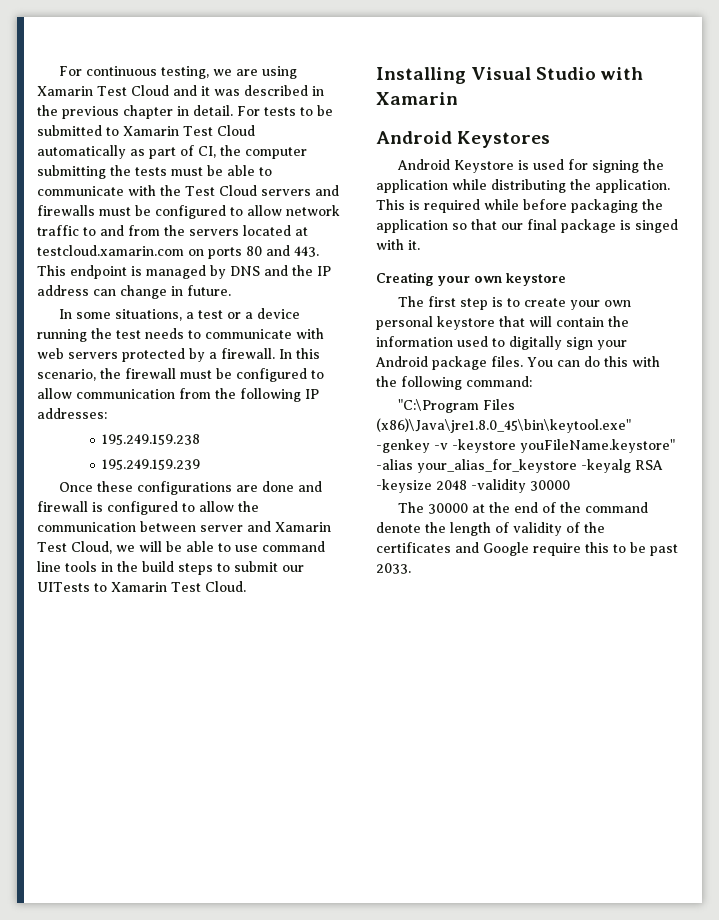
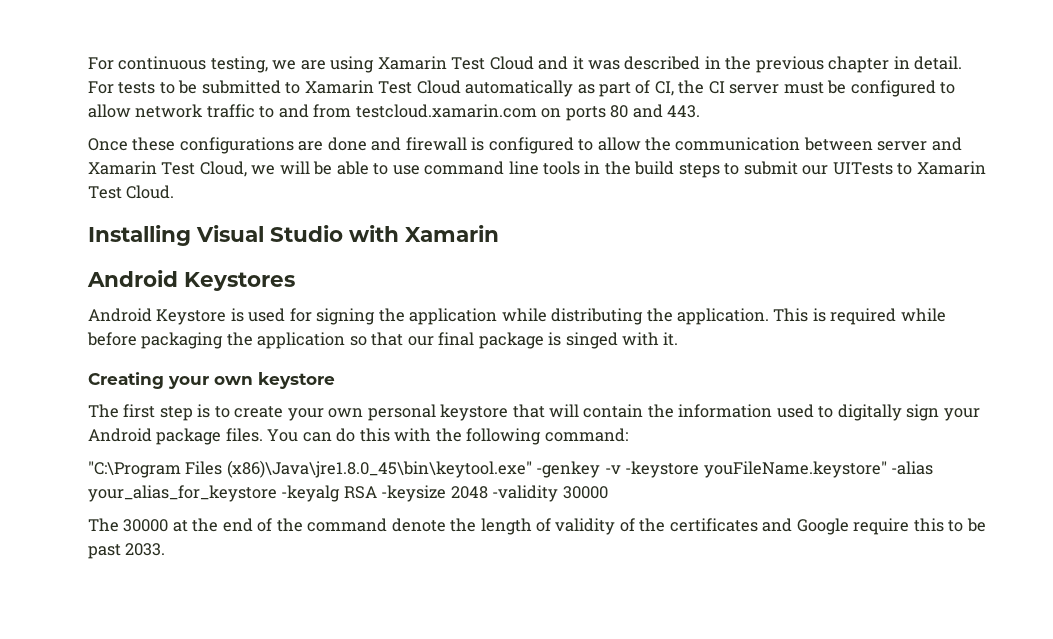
- For tests to be submitted to Xamarin Test Cloud automatically as part of CI, the computer submitting the tests must be able to communicate with the Test Cloud servers and firewalls must be configured to allow network traffic to and from the servers located at testcloud.xamarin.com on ports 80 and 443. This endpoint is managed by DNS and the IP address can change in future.
- In some situations, a test or a device running the test needs to communicate with web servers protected by a firewall. In this scenario, the firewall must be configured to allow communication from the following IP addresses:
- 195.249.159.238
- 195.249.159.239
+ For tests to be submitted to Xamarin Test Cloud automatically as part of CI, the CI server must be configured to allow network traffic to and from testcloud.xamarin.com on ports 80 and 443.

